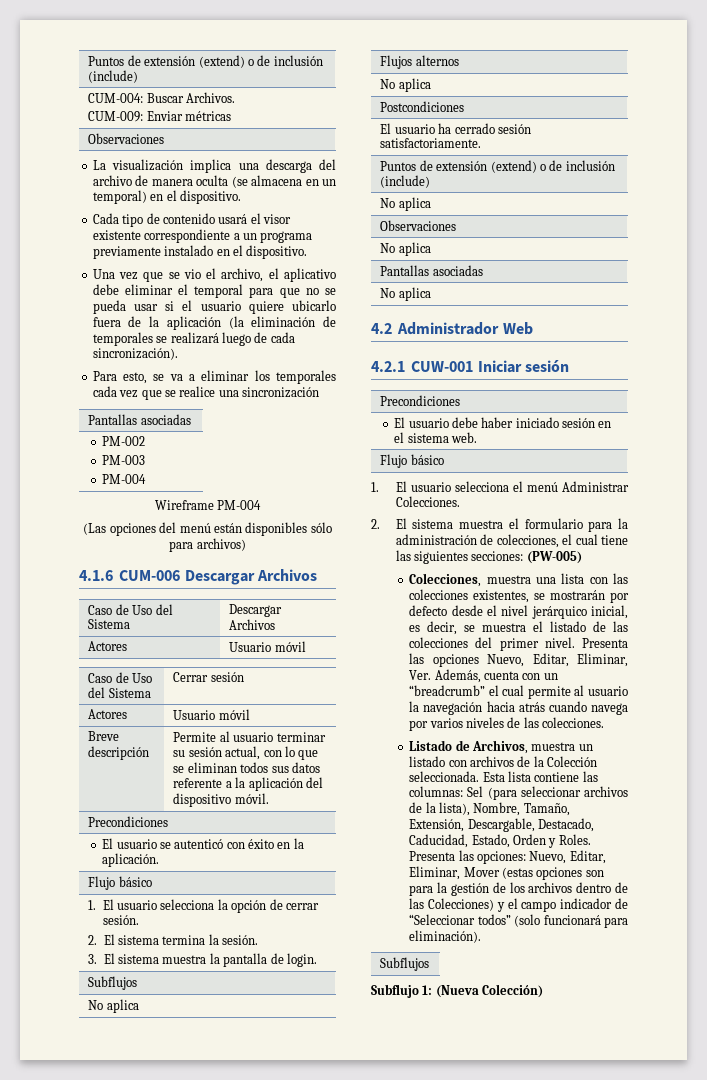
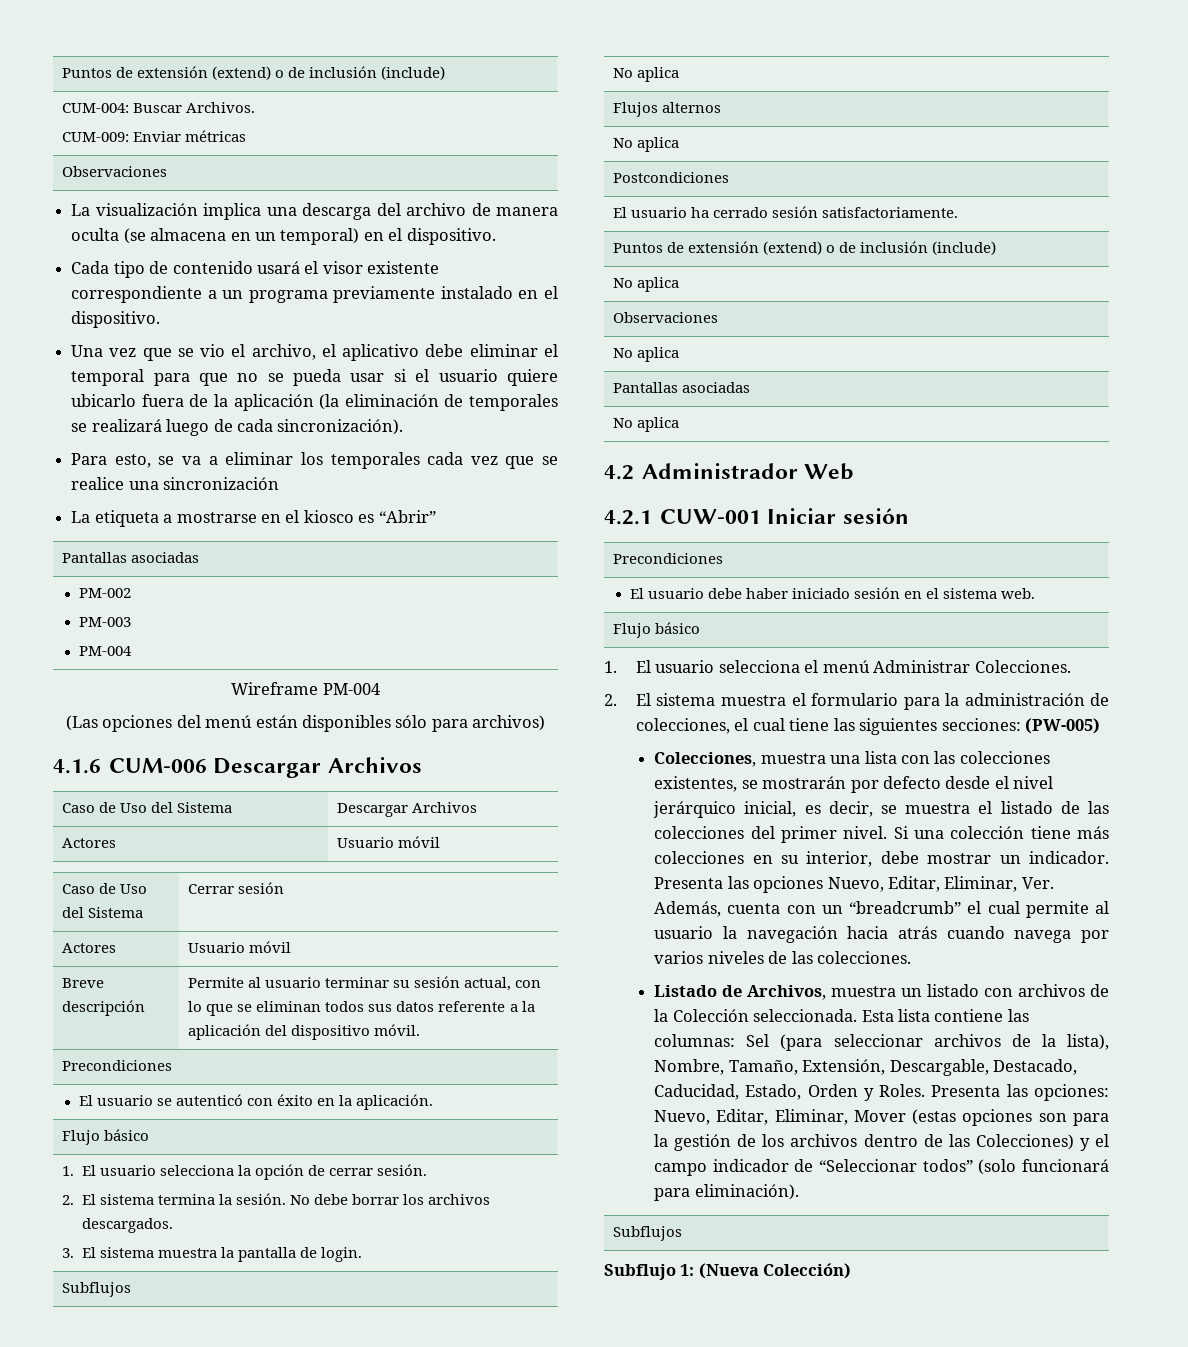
+ La etiqueta a mostrarse en el kiosco es “Abrir”
  1. El usuario selecciona la opción de cerrar sesión.
- 2. El sistema termina la sesión.
+ 2. El sistema termina la sesión. No debe borrar los archivos descargados.
+ Si una colección tiene más colecciones en su interior, debe mostrar un indicador.

